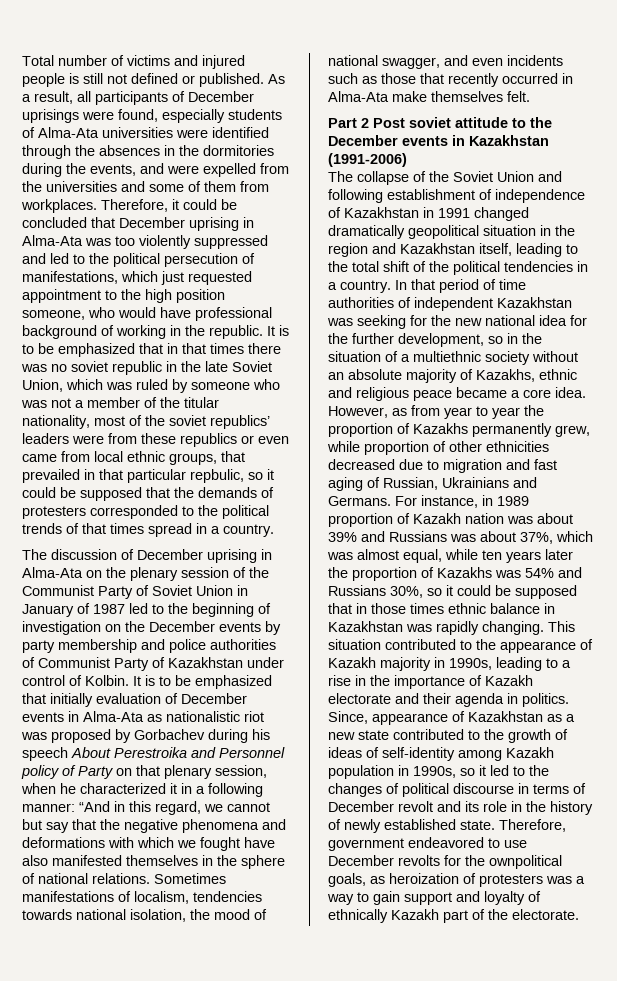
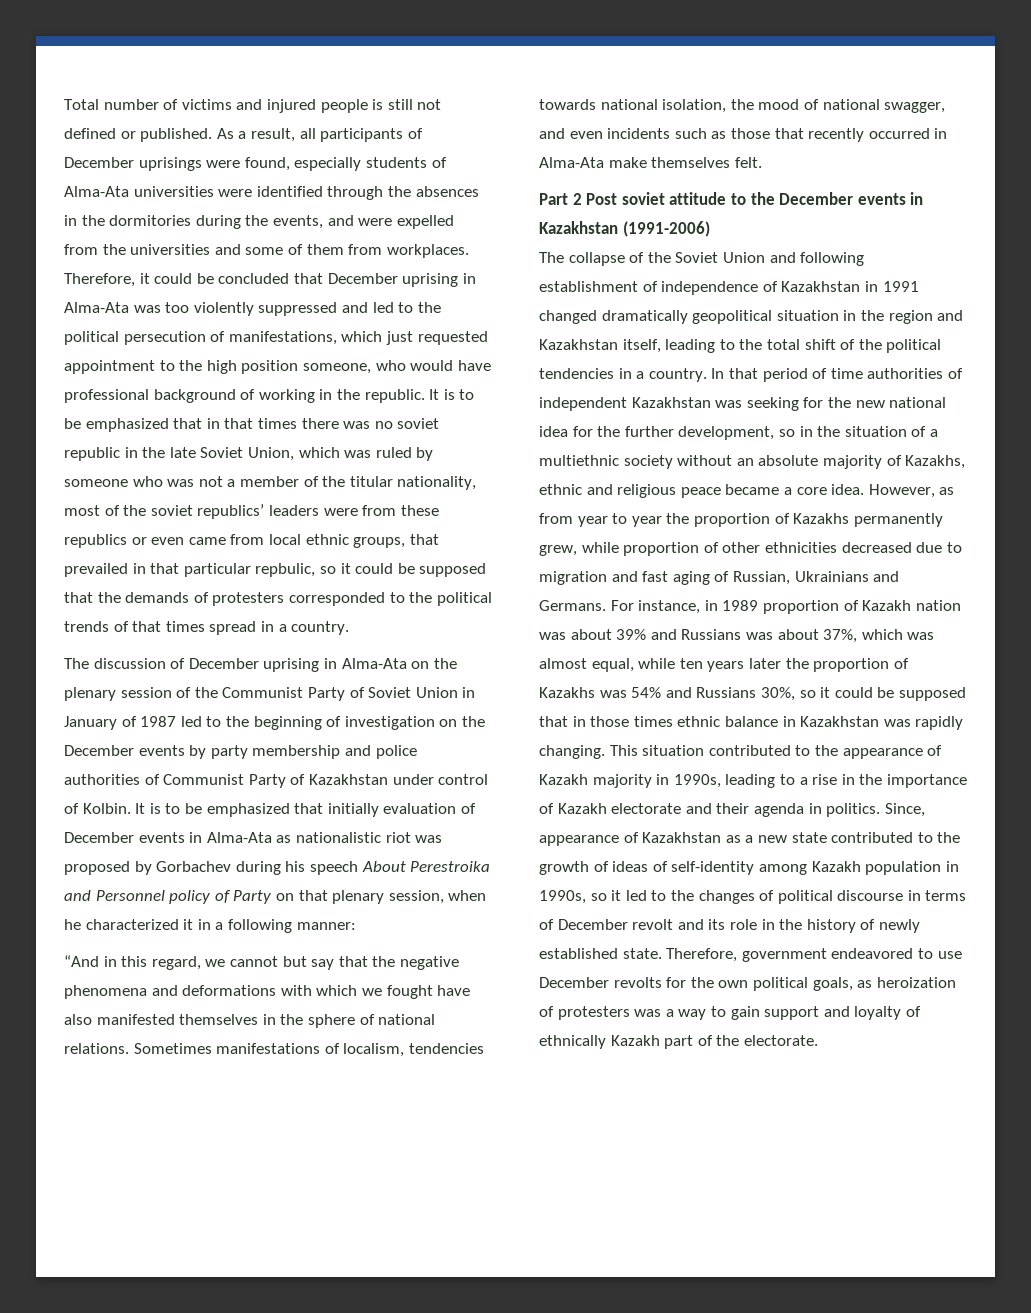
- It is to be emphasized that initially evaluation of December events in Alma-Ata as nationalistic riot was proposed by Gorbachev during his speech About Perestroika and Personnel policy of Party on that plenary session, when he characterized it in a following manner: “And in this regard, we cannot but say that the negative phenomena and deformations with which we fought have also manifested themselves in the sphere of national relations.
+ It is to be emphasized that initially evaluation of December events in Alma-Ata as nationalistic riot was proposed by Gorbachev during his speech About Perestroika and Personnel policy of Party on that plenary session, when he characterized it in a following manner:
+ “And in this regard, we cannot but say that the negative phenomena and deformations with which we fought have also manifested themselves in the sphere of national relations.
- Therefore, government endeavored to use December revolts for the ownpolitical goals, as heroization of protesters was a way to gain support and loyalty of ethnically Kazakh part of the electorate.
+ Therefore, government endeavored to use December revolts for the own political goals, as heroization of protesters was a way to gain support and loyalty of ethnically Kazakh part of the electorate.

